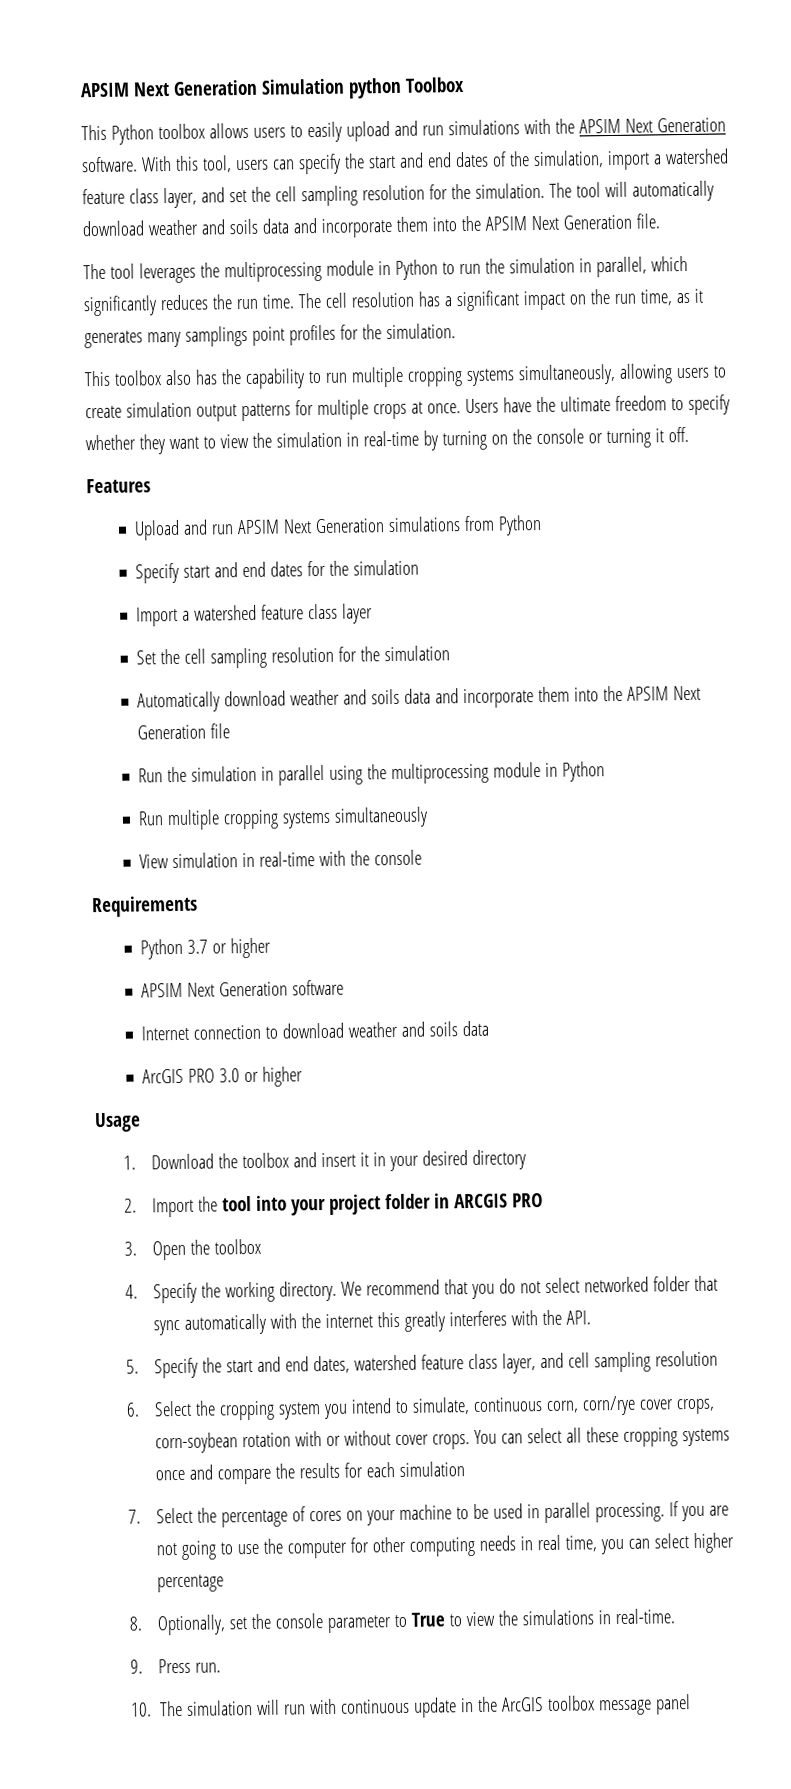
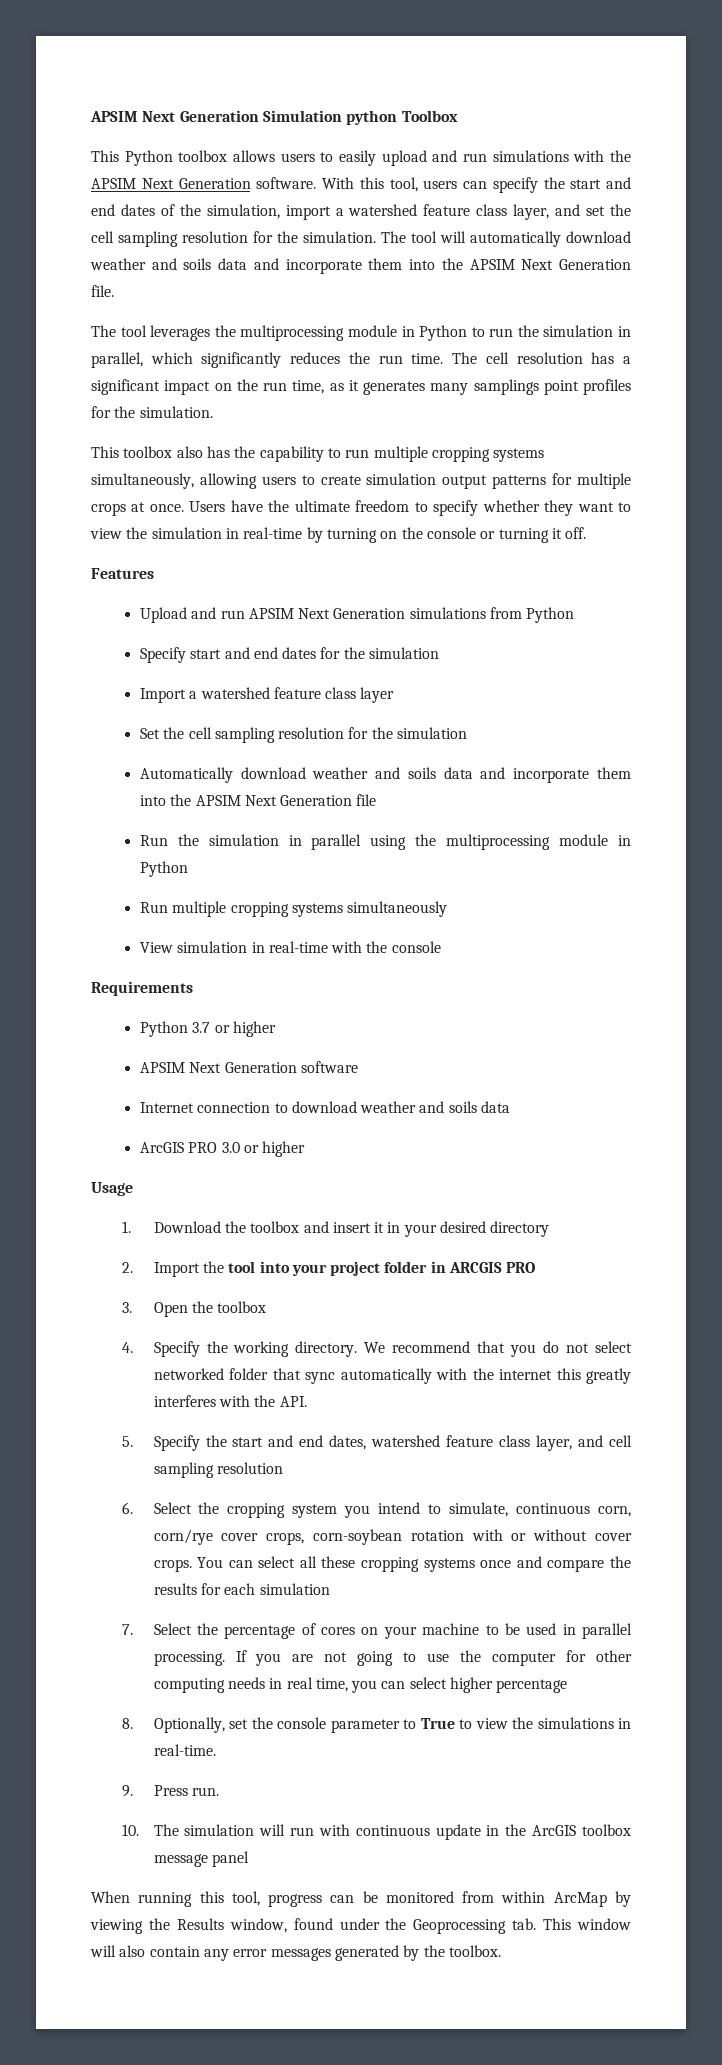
+ When running this tool, progress can be monitored from within ArcMap by viewing the Results window, found under the Geoprocessing tab. This window will also contain any error messages generated by the toolbox.

